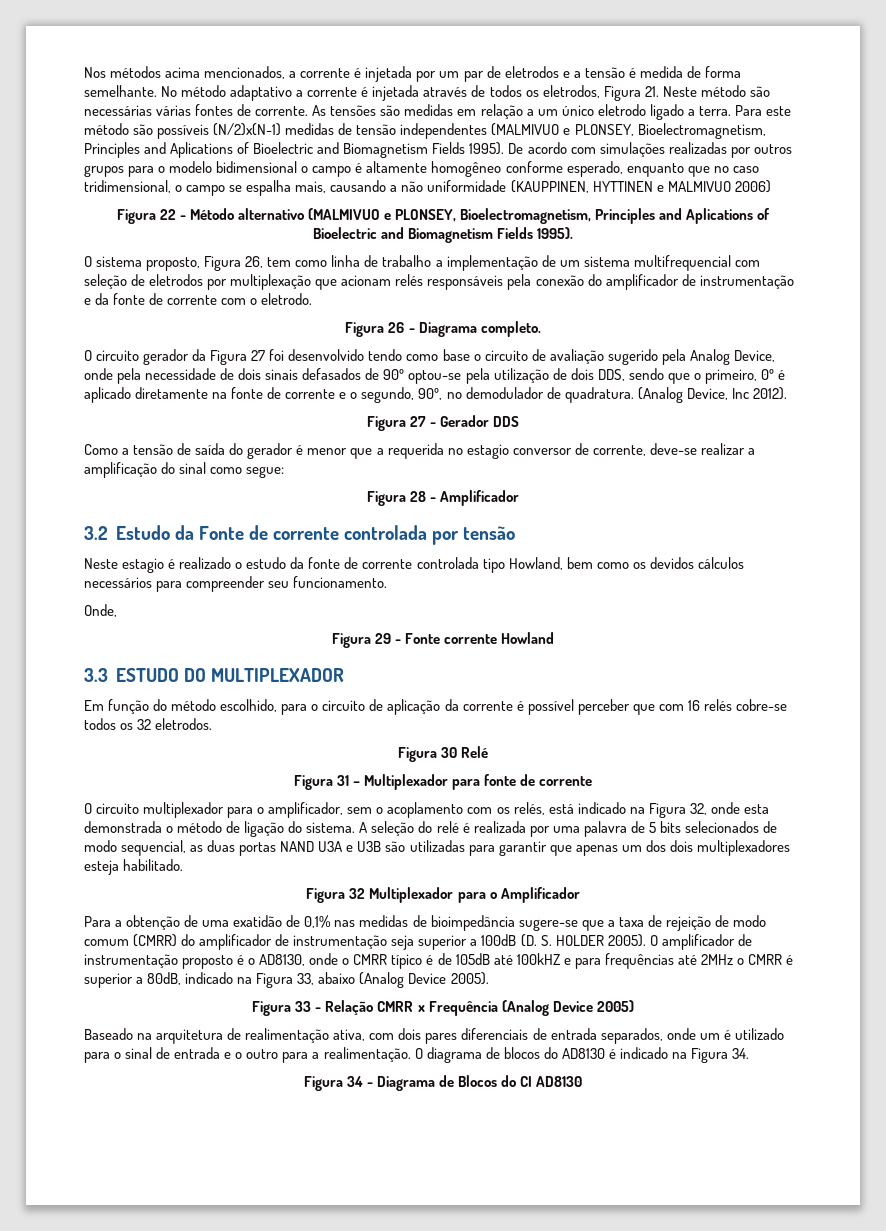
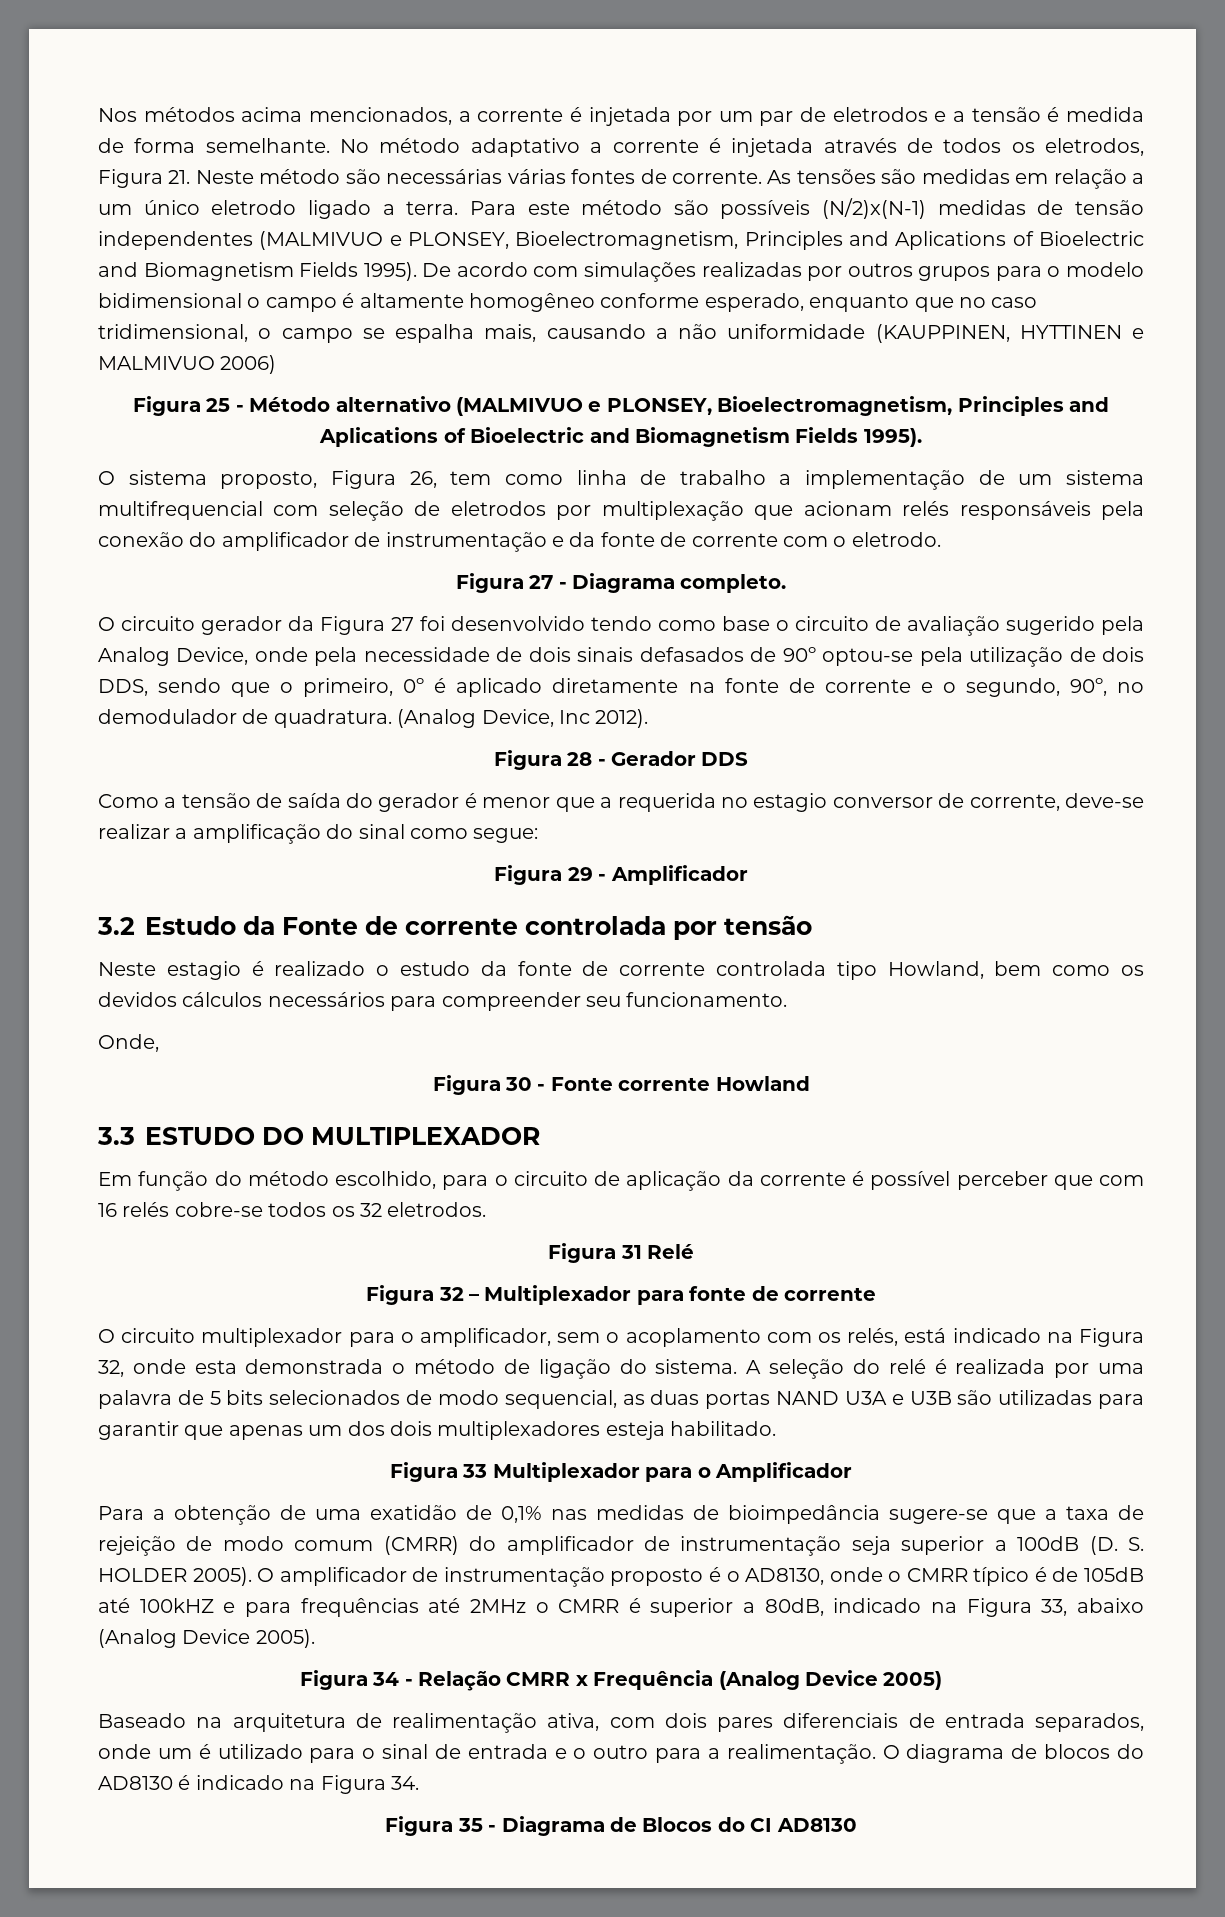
- Figura 22 - Método alternativo (MALMIVUO e PLONSEY, Bioelectromagnetism, Principles and Aplications of Bioelectric and Biomagnetism Fields 1995).
+ Figura 25 - Método alternativo (MALMIVUO e PLONSEY, Bioelectromagnetism, Principles and Aplications of Bioelectric and Biomagnetism Fields 1995).
- Figura 26 - Diagrama completo.
+ Figura 27 - Diagrama completo.
- Figura 27 - Gerador DDS
+ Figura 28 - Gerador DDS
- Figura 28 - Amplificador
+ Figura 29 - Amplificador
- Figura 29 - Fonte corrente Howland
+ Figura 30 - Fonte corrente Howland
- Figura 30 Relé
+ Figura 31 Relé
- Figura 31 – Multiplexador para fonte de corrente
+ Figura 32 – Multiplexador para fonte de corrente
- Figura 32 Multiplexador para o Amplificador
+ Figura 33 Multiplexador para o Amplificador
- Figura 33 - Relação CMRR x Frequência (Analog Device 2005)
+ Figura 34 - Relação CMRR x Frequência (Analog Device 2005)
- Figura 34 - Diagrama de Blocos do CI AD8130
+ Figura 35 - Diagrama de Blocos do CI AD8130

